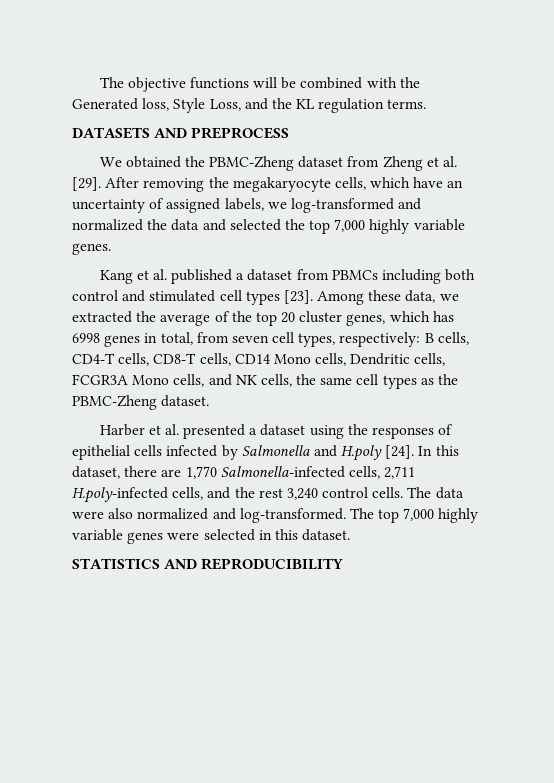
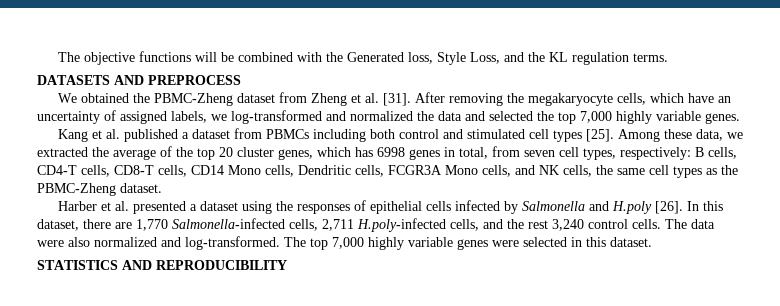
- We obtained the PBMC-Zheng dataset from Zheng et al. [29].
+ We obtained the PBMC-Zheng dataset from Zheng et al. [31].
- Kang et al. published a dataset from PBMCs including both control and stimulated cell types [23].
+ Kang et al. published a dataset from PBMCs including both control and stimulated cell types [25].
- Harber et al. presented a dataset using the responses of epithelial cells infected by Salmonella and H.poly [24].
+ Harber et al. presented a dataset using the responses of epithelial cells infected by Salmonella and H.poly [26].

